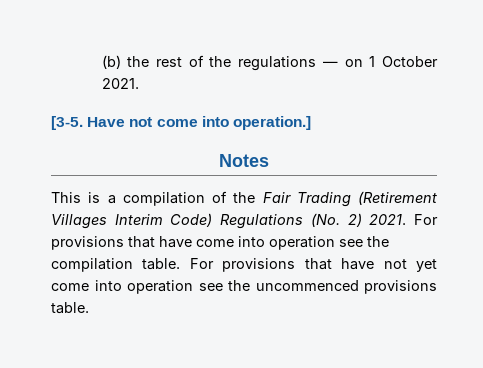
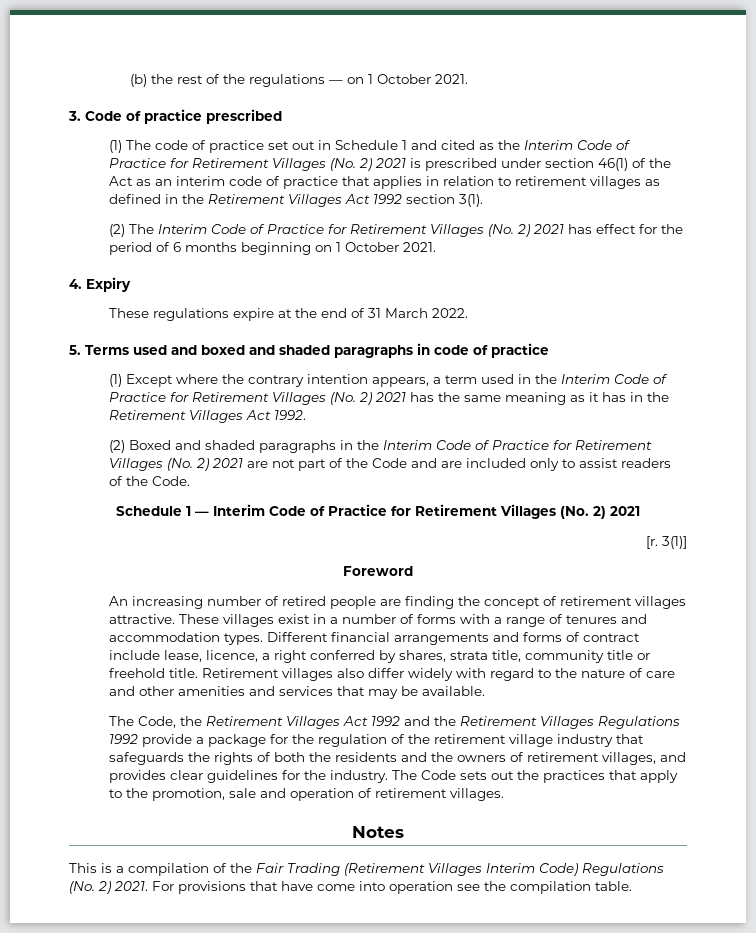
- [3-5. Have not come into operation.]
+ 3. Code of practice prescribed
+ (1) The code of practice set out in Schedule 1 and cited as the Interim Code of Practice for Retirement Villages (No. 2) 2021 is prescribed under section 46(1) of the Act as an interim code of practice that applies in relation to retirement villages as defined in the Retirement Villages Act 1992 section 3(1).
+ (2) The Interim Code of Practice for Retirement Villages (No. 2) 2021 has effect for the period of 6 months beginning on 1 October 2021.
+ 4. Expiry
+ These regulations expire at the end of 31 March 2022.
+ 5. Terms used and boxed and shaded paragraphs in code of practice
+ (1) Except where the contrary intention appears, a term used in the Interim Code of Practice for Retirement Villages (No. 2) 2021 has the same meaning as it has in the Retirement Villages Act 1992.
+ (2) Boxed and shaded paragraphs in the Interim Code of Practice for Retirement Villages (No. 2) 2021 are not part of the Code and are included only to assist readers of the Code.
+ Schedule 1 — Interim Code of Practice for Retirement Villages (No. 2) 2021
+ [r. 3(1)]
+ Foreword
+ An increasing number of retired people are finding the concept of retirement villages attractive. These villages exist in a number of forms with a range of tenures and accommodation types. Different financial arrangements and forms of contract include lease, licence, a right conferred by shares, strata title, community title or freehold title. Retirement villages also differ widely with regard to the nature of care and other amenities and services that may be available.
+ The Code, the Retirement Villages Act 1992 and the Retirement Villages Regulations 1992 provide a package for the regulation of the retirement village industry that safeguards the rights of both the residents and the owners of retirement villages, and provides clear guidelines for the industry. The Code sets out the practices that apply to the promotion, sale and operation of retirement villages.
- For provisions that have not yet come into operation see the uncommenced provisions table.

